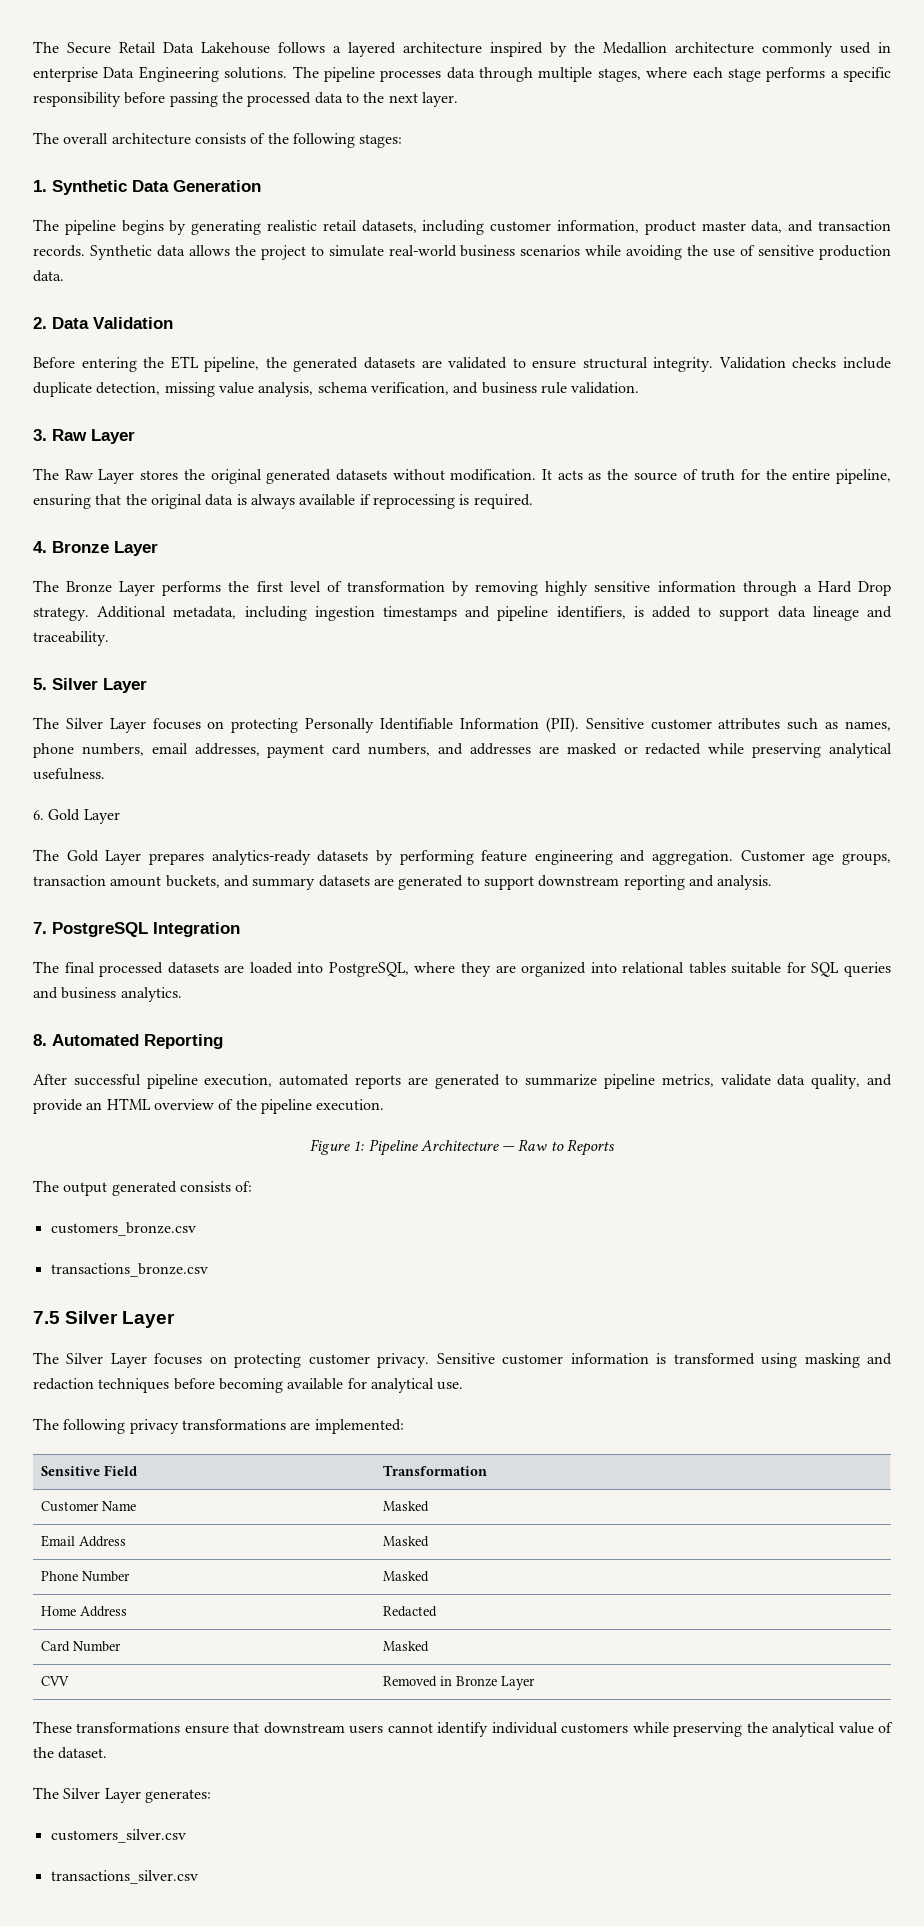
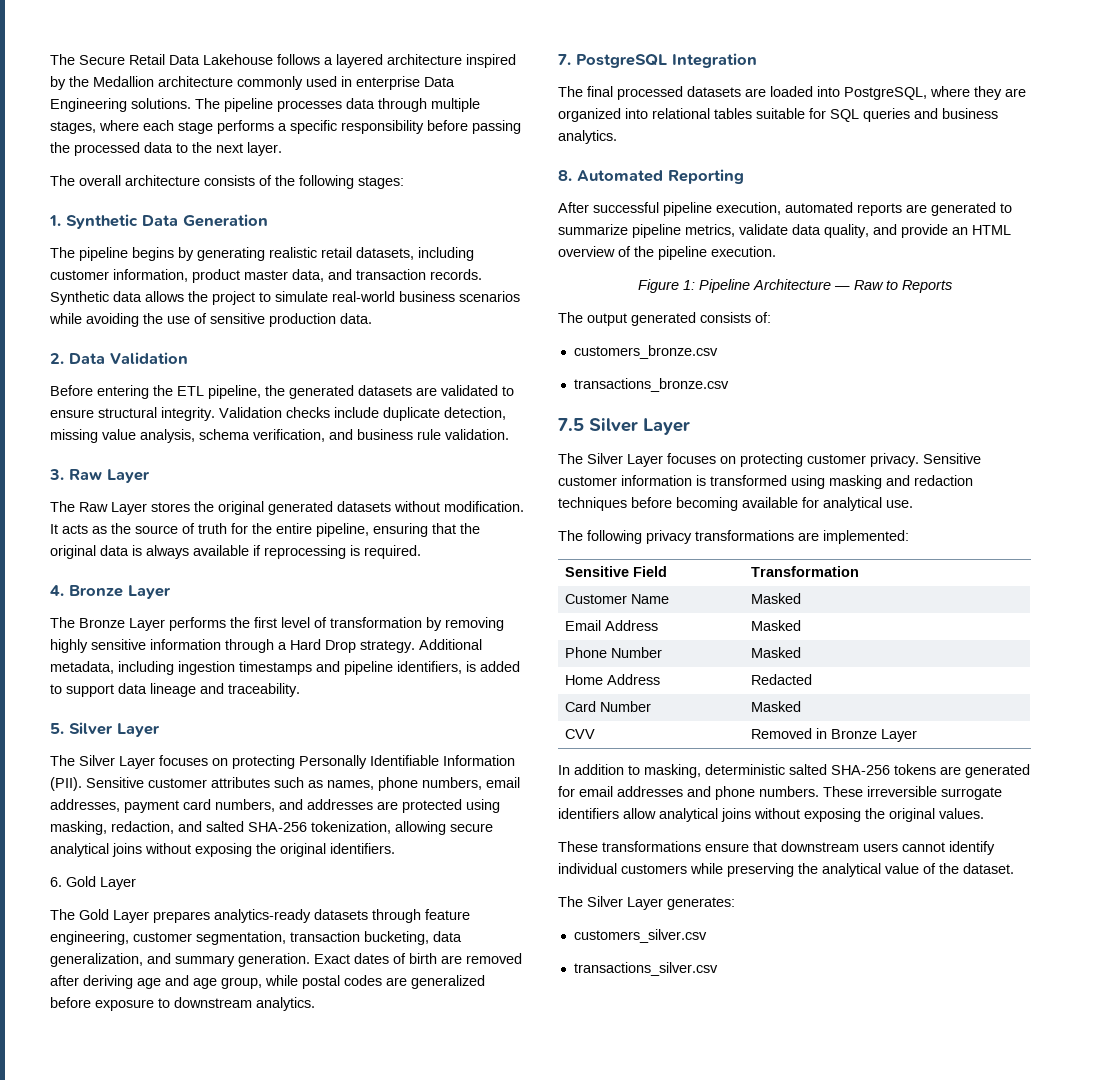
- Sensitive customer attributes such as names, phone numbers, email addresses, payment card numbers, and addresses are masked or redacted while preserving analytical usefulness.
+ Sensitive customer attributes such as names, phone numbers, email addresses, payment card numbers, and addresses are protected using masking, redaction, and salted SHA-256 tokenization, allowing secure analytical joins without exposing the original identifiers.
- The Gold Layer prepares analytics-ready datasets by performing feature engineering and aggregation. Customer age groups, transaction amount buckets, and summary datasets are generated to support downstream reporting and analysis.
+ The Gold Layer prepares analytics-ready datasets through feature engineering, customer segmentation, transaction bucketing, data generalization, and summary generation. Exact dates of birth are removed after deriving age and age group, while postal codes are generalized before exposure to downstream analytics.
+ In addition to masking, deterministic salted SHA-256 tokens are generated for email addresses and phone numbers. These irreversible surrogate identifiers allow analytical joins without exposing the original values.

